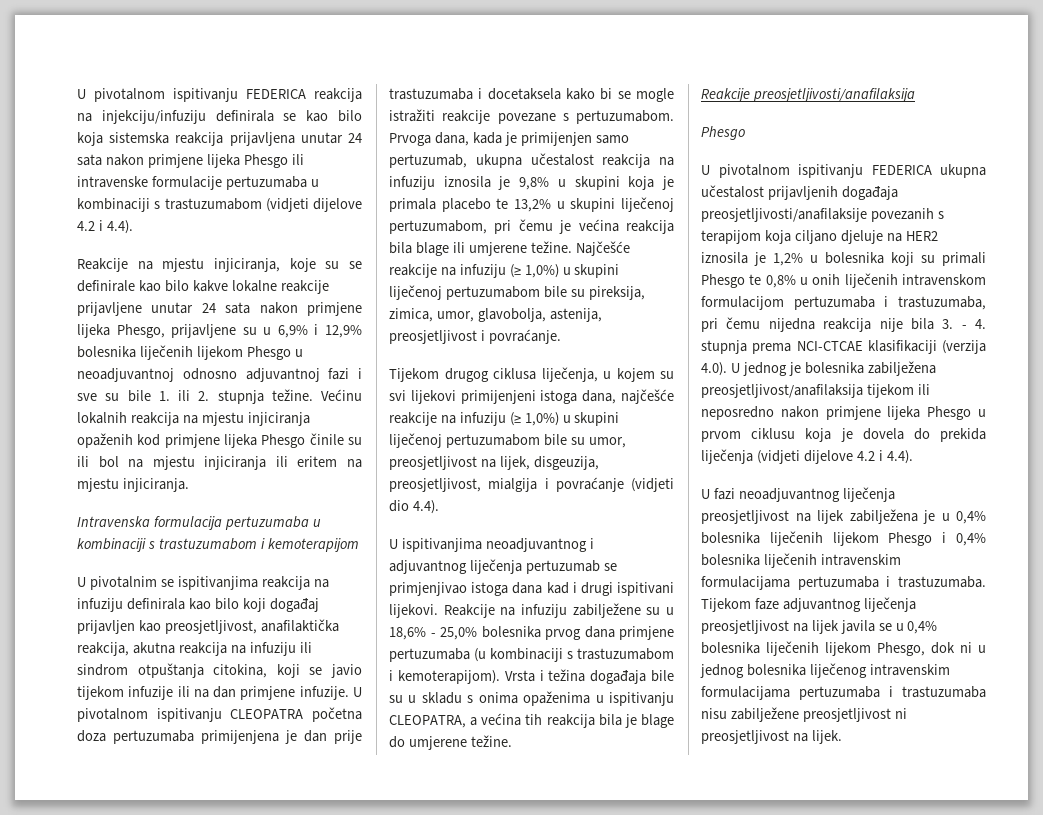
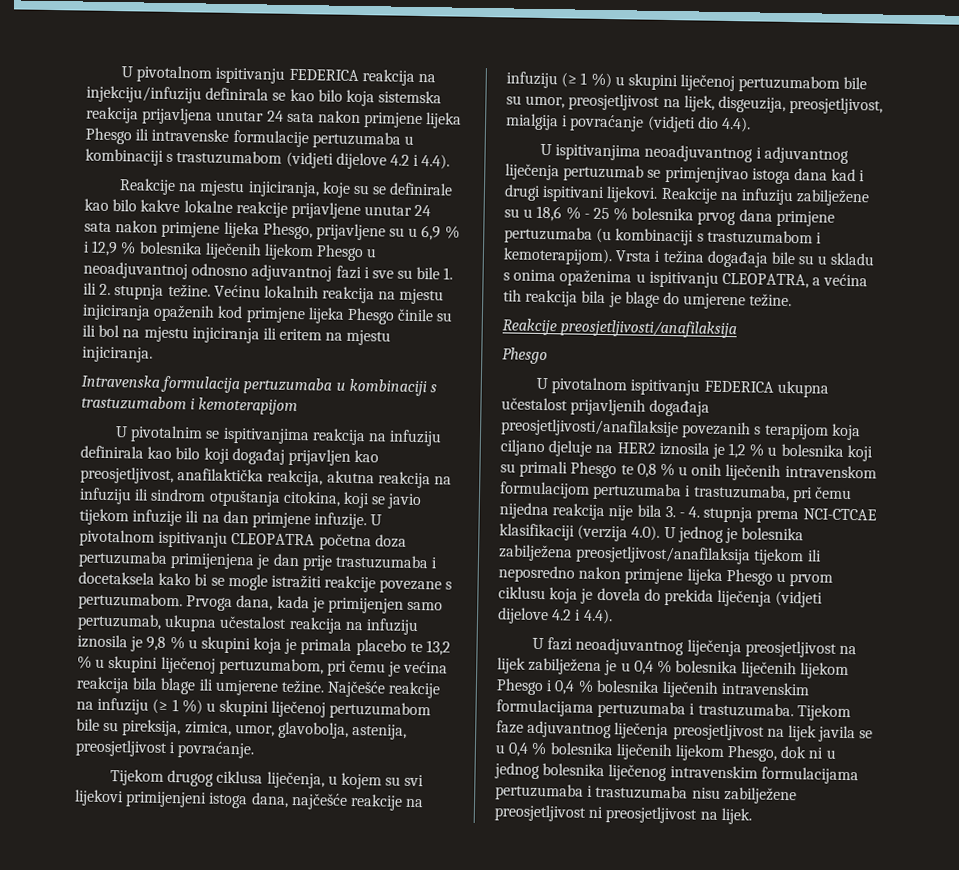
- Reakcije na mjestu injiciranja, koje su se definirale kao bilo kakve lokalne reakcije prijavljene unutar 24 sata nakon primjene lijeka Phesgo, prijavljene su u 6,9% i 12,9% bolesnika liječenih lijekom Phesgo u neoadjuvantnoj odnosno adjuvantnoj fazi i sve su bile 1. ili 2. stupnja težine.
+ Reakcije na mjestu injiciranja, koje su se definirale kao bilo kakve lokalne reakcije prijavljene unutar 24 sata nakon primjene lijeka Phesgo, prijavljene su u 6,9 % i 12,9 % bolesnika liječenih lijekom Phesgo u neoadjuvantnoj odnosno adjuvantnoj fazi i sve su bile 1. ili 2. stupnja težine.
- Prvoga dana, kada je primijenjen samo pertuzumab, ukupna učestalost reakcija na infuziju iznosila je 9,8% u skupini koja je primala placebo te 13,2% u skupini liječenoj pertuzumabom, pri čemu je većina reakcija bila blage ili umjerene težine.
+ Prvoga dana, kada je primijenjen samo pertuzumab, ukupna učestalost reakcija na infuziju iznosila je 9,8 % u skupini koja je primala placebo te 13,2 % u skupini liječenoj pertuzumabom, pri čemu je većina reakcija bila blage ili umjerene težine.
- Najčešće reakcije na infuziju (≥ 1,0%) u skupini liječenoj pertuzumabom bile su pireksija, zimica, umor, glavobolja, astenija, preosjetljivost i povraćanje.
+ Najčešće reakcije na infuziju (≥ 1 %) u skupini liječenoj pertuzumabom bile su pireksija, zimica, umor, glavobolja, astenija, preosjetljivost i povraćanje.
- Tijekom drugog ciklusa liječenja, u kojem su svi lijekovi primijenjeni istoga dana, najčešće reakcije na infuziju (≥ 1,0%) u skupini liječenoj pertuzumabom bile su umor, preosjetljivost na lijek, disgeuzija, preosjetljivost, mialgija i povraćanje (vidjeti dio 4.4).
+ Tijekom drugog ciklusa liječenja, u kojem su svi lijekovi primijenjeni istoga dana, najčešće reakcije na infuziju (≥ 1 %) u skupini liječenoj pertuzumabom bile su umor, preosjetljivost na lijek, disgeuzija, preosjetljivost, mialgija i povraćanje (vidjeti dio 4.4).
- Reakcije na infuziju zabilježene su u 18,6% - 25,0% bolesnika prvog dana primjene pertuzumaba (u kombinaciji s trastuzumabom i kemoterapijom).
+ Reakcije na infuziju zabilježene su u 18,6 % - 25 % bolesnika prvog dana primjene pertuzumaba (u kombinaciji s trastuzumabom i kemoterapijom).
- U pivotalnom ispitivanju FEDERICA ukupna učestalost prijavljenih događaja preosjetljivosti/anafilaksije povezanih s terapijom koja ciljano djeluje na HER2 iznosila je 1,2% u bolesnika koji su primali Phesgo te 0,8% u onih liječenih intravenskom formulacijom pertuzumaba i trastuzumaba, pri čemu nijedna reakcija nije bila 3. - 4. stupnja prema NCI-CTCAE klasifikaciji (verzija 4.0). U jednog je bolesnika zabilježena preosjetljivost/anafilaksija tijekom ili neposredno nakon primjene lijeka Phesgo u prvom ciklusu koja je dovela do prekida liječenja (vidjeti dijelove 4.2 i 4.4).
+ U pivotalnom ispitivanju FEDERICA ukupna učestalost prijavljenih događaja preosjetljivosti/anafilaksije povezanih s terapijom koja ciljano djeluje na HER2 iznosila je 1,2 % u bolesnika koji su primali Phesgo te 0,8 % u onih liječenih intravenskom formulacijom pertuzumaba i trastuzumaba, pri čemu nijedna reakcija nije bila 3. - 4. stupnja prema NCI-CTCAE klasifikaciji (verzija 4.0). U jednog je bolesnika zabilježena preosjetljivost/anafilaksija tijekom ili neposredno nakon primjene lijeka Phesgo u prvom ciklusu koja je dovela do prekida liječenja (vidjeti dijelove 4.2 i 4.4).
- U fazi neoadjuvantnog liječenja preosjetljivost na lijek zabilježena je u 0,4% bolesnika liječenih lijekom Phesgo i 0,4% bolesnika liječenih intravenskim formulacijama pertuzumaba i trastuzumaba.
+ U fazi neoadjuvantnog liječenja preosjetljivost na lijek zabilježena je u 0,4 % bolesnika liječenih lijekom Phesgo i 0,4 % bolesnika liječenih intravenskim formulacijama pertuzumaba i trastuzumaba.
- Tijekom faze adjuvantnog liječenja preosjetljivost na lijek javila se u 0,4% bolesnika liječenih lijekom Phesgo, dok ni u jednog bolesnika liječenog intravenskim formulacijama pertuzumaba i trastuzumaba nisu zabilježene preosjetljivost ni preosjetljivost na lijek.
+ Tijekom faze adjuvantnog liječenja preosjetljivost na lijek javila se u 0,4 % bolesnika liječenih lijekom Phesgo, dok ni u jednog bolesnika liječenog intravenskim formulacijama pertuzumaba i trastuzumaba nisu zabilježene preosjetljivost ni preosjetljivost na lijek.

